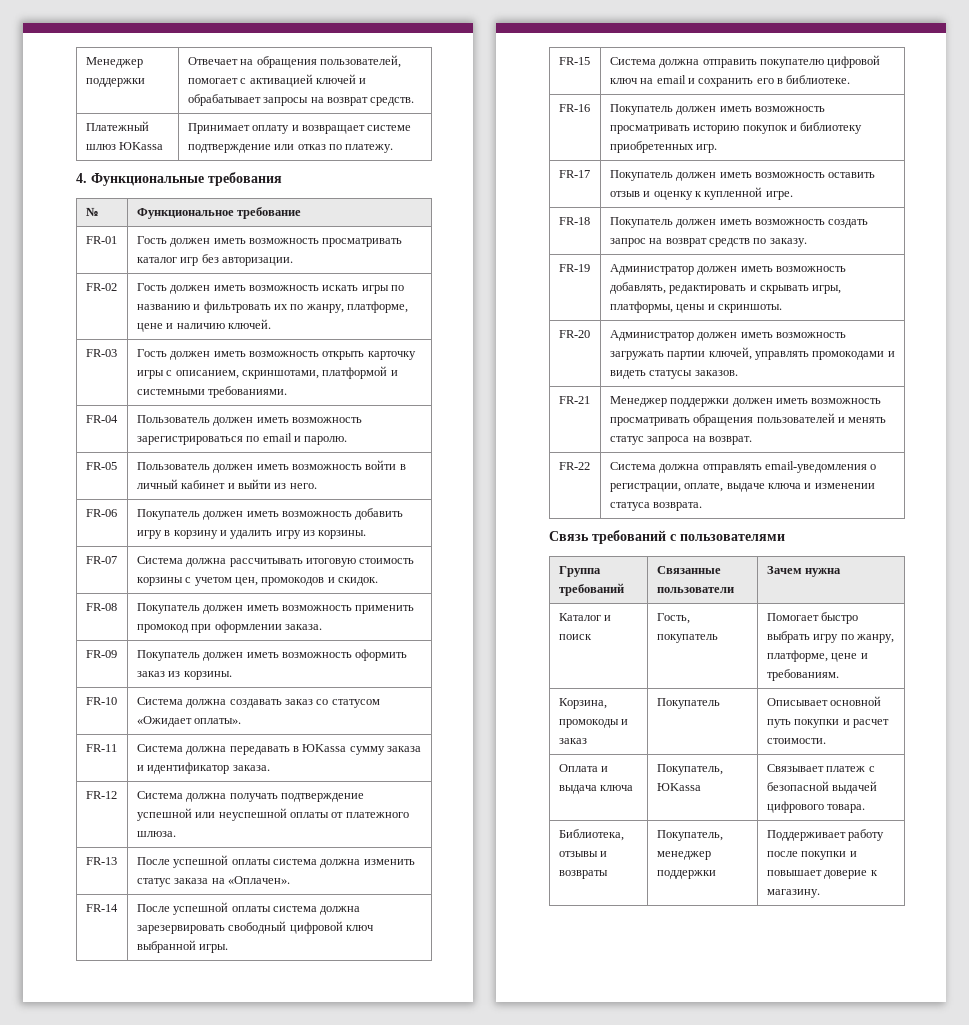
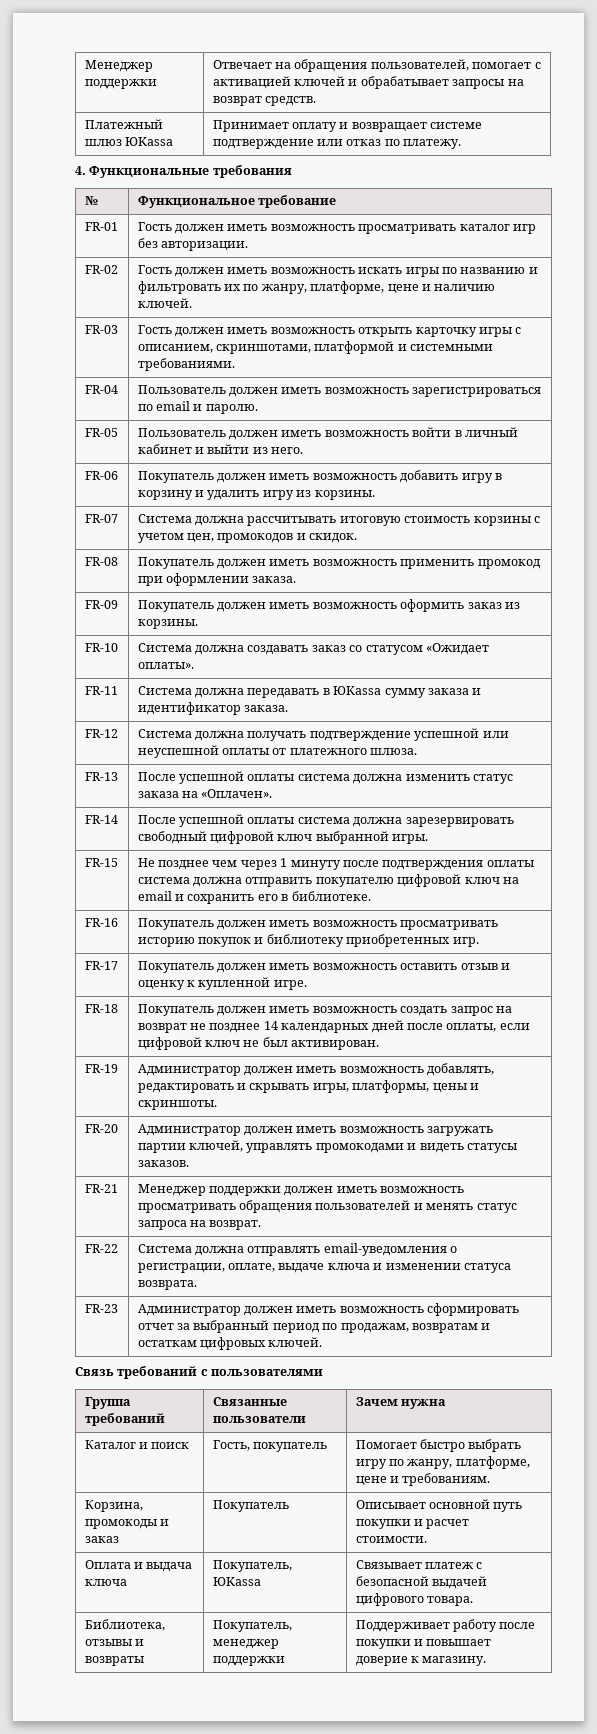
- FR-15 | Система должна отправить покупателю цифровой ключ на email и сохранить его в библиотеке.
+ FR-15 | Не позднее чем через 1 минуту после подтверждения оплаты система должна отправить покупателю цифровой ключ на email и сохранить его в библиотеке.
- FR-18 | Покупатель должен иметь возможность создать запрос на возврат средств по заказу.
+ FR-18 | Покупатель должен иметь возможность создать запрос на возврат не позднее 14 календарных дней после оплаты, если цифровой ключ не был активирован.
+ FR-23 | Администратор должен иметь возможность сформировать отчет за выбранный период по продажам, возвратам и остаткам цифровых ключей.

